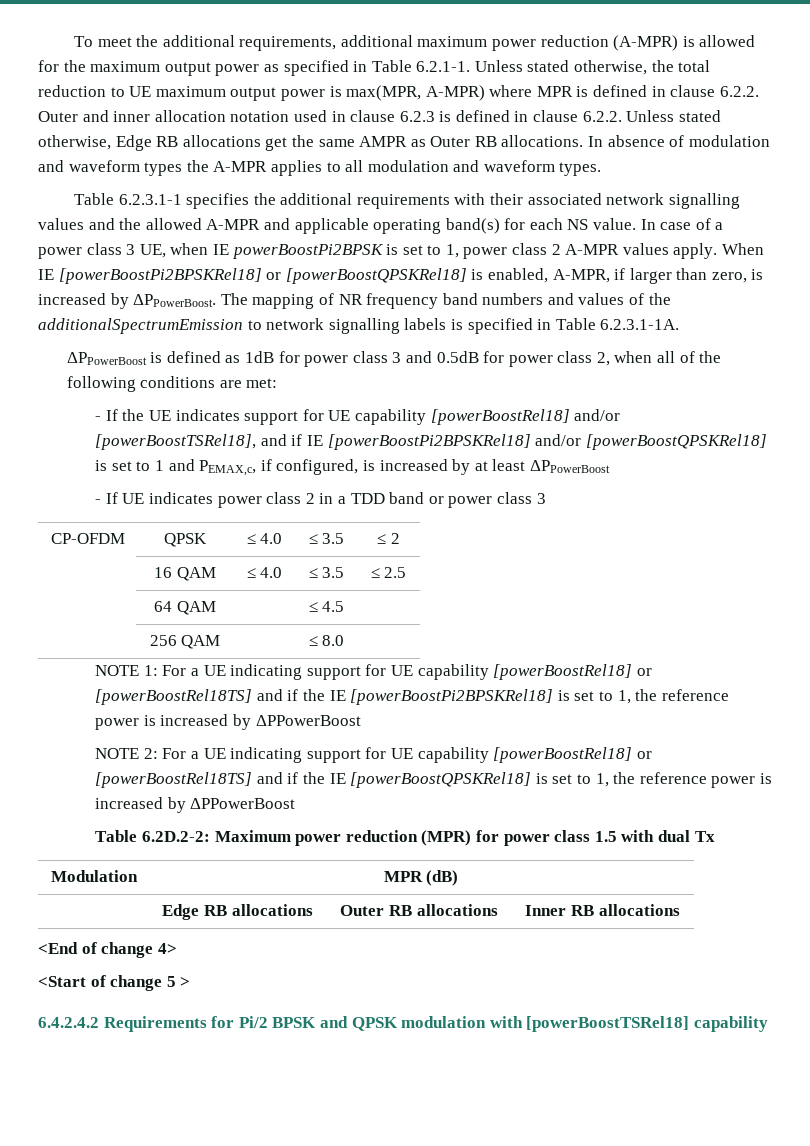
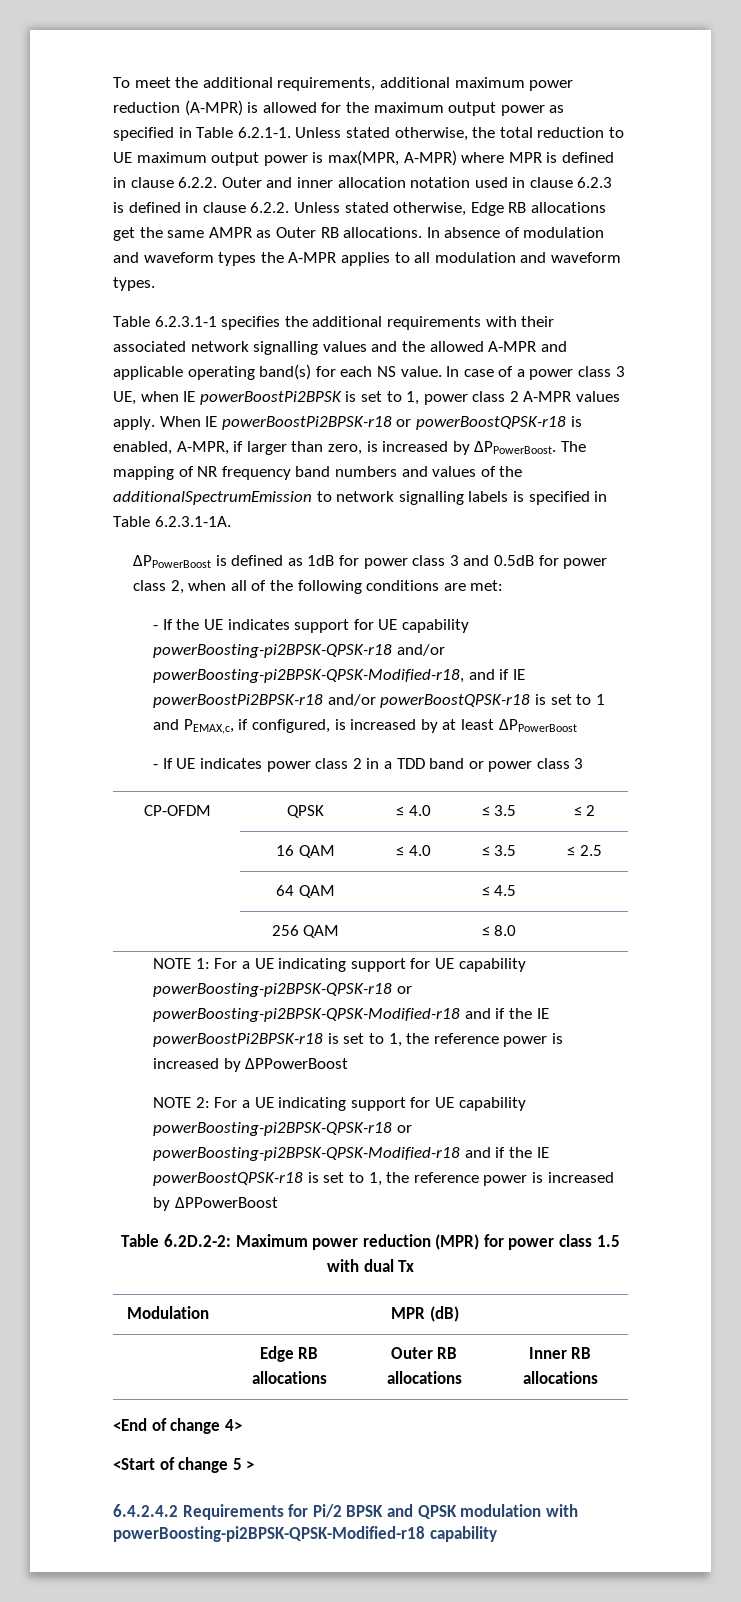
- When IE [powerBoostPi2BPSKRel18] or [powerBoostQPSKRel18] is enabled, A-MPR, if larger than zero, is increased by ΔPPowerBoost.
+ When IE powerBoostPi2BPSK-r18 or powerBoostQPSK-r18 is enabled, A-MPR, if larger than zero, is increased by ΔPPowerBoost.
- - If the UE indicates support for UE capability [powerBoostRel18] and/or [powerBoostTSRel18], and if IE [powerBoostPi2BPSKRel18] and/or [powerBoostQPSKRel18] is set to 1 and PEMAX,c, if configured, is increased by at least ΔPPowerBoost
+ - If the UE indicates support for UE capability powerBoosting-pi2BPSK-QPSK-r18 and/or powerBoosting-pi2BPSK-QPSK-Modified-r18, and if IE powerBoostPi2BPSK-r18 and/or powerBoostQPSK-r18 is set to 1 and PEMAX,c, if configured, is increased by at least ΔPPowerBoost
- NOTE 1: For a UE indicating support for UE capability [powerBoostRel18] or [powerBoostRel18TS] and if the IE [powerBoostPi2BPSKRel18] is set to 1, the reference power is increased by ΔPPowerBoost
+ NOTE 1: For a UE indicating support for UE capability powerBoosting-pi2BPSK-QPSK-r18 or powerBoosting-pi2BPSK-QPSK-Modified-r18 and if the IE powerBoostPi2BPSK-r18 is set to 1, the reference power is increased by ΔPPowerBoost
- NOTE 2: For a UE indicating support for UE capability [powerBoostRel18] or [powerBoostRel18TS] and if the IE [powerBoostQPSKRel18] is set to 1, the reference power is increased by ΔPPowerBoost
+ NOTE 2: For a UE indicating support for UE capability powerBoosting-pi2BPSK-QPSK-r18 or powerBoosting-pi2BPSK-QPSK-Modified-r18 and if the IE powerBoostQPSK-r18 is set to 1, the reference power is increased by ΔPPowerBoost
- 6.4.2.4.2 Requirements for Pi/2 BPSK and QPSK modulation with [powerBoostTSRel18] capability
+ 6.4.2.4.2 Requirements for Pi/2 BPSK and QPSK modulation with powerBoosting-pi2BPSK-QPSK-Modified-r18 capability

